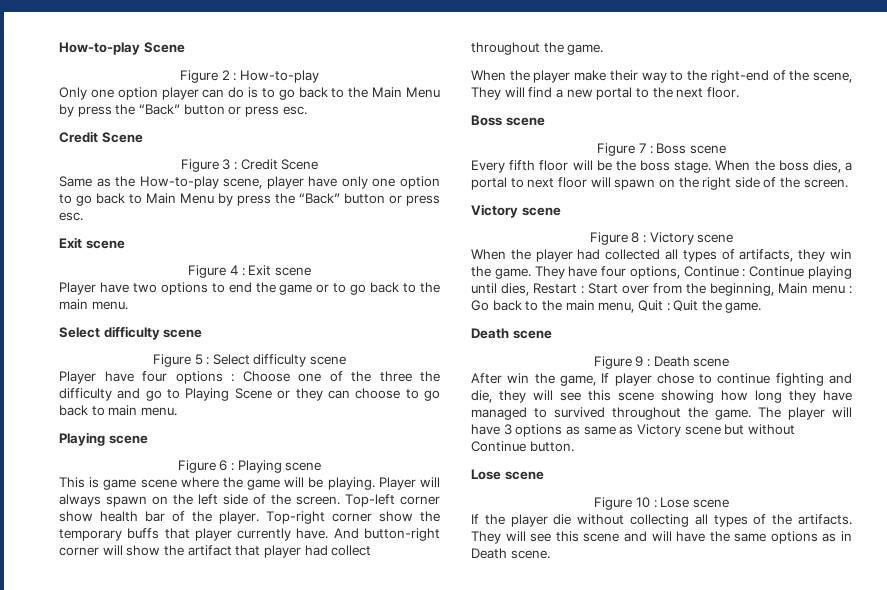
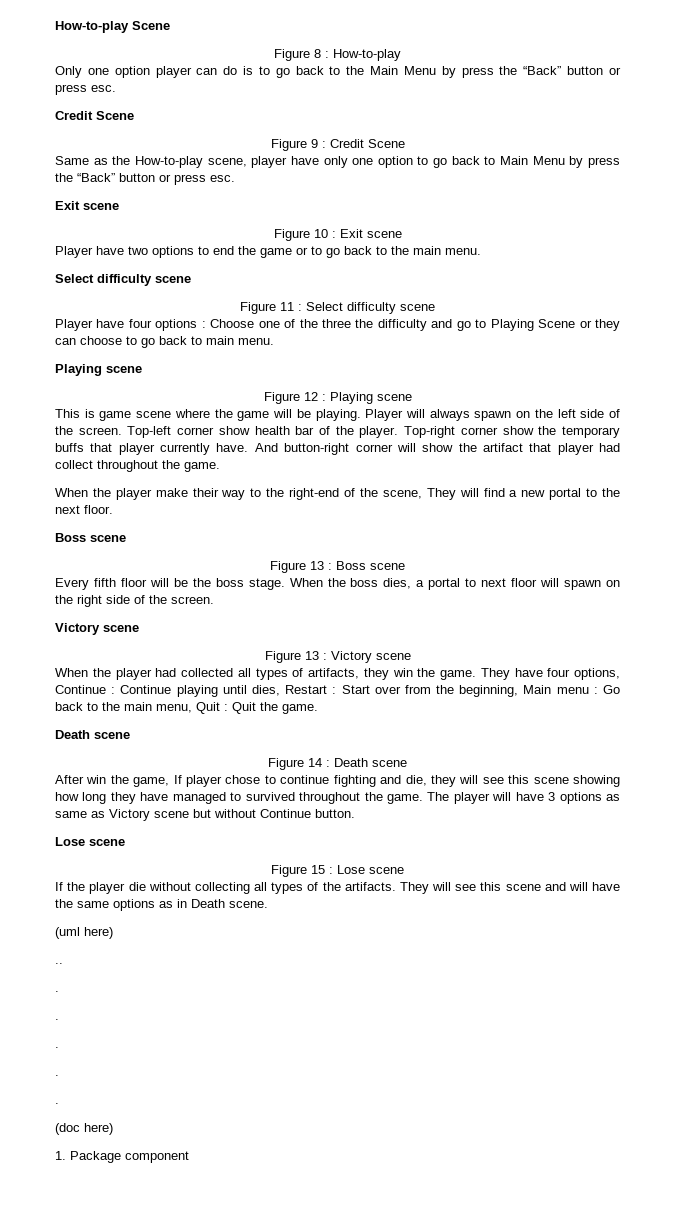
- Figure 2 : How-to-play
+ Figure 8 : How-to-play
- Figure 3 : Credit Scene
+ Figure 9 : Credit Scene
- Figure 4 : Exit scene
+ Figure 10 : Exit scene
- Figure 5 : Select difficulty scene
+ Figure 11 : Select difficulty scene
- Figure 6 : Playing scene
+ Figure 12 : Playing scene
- Figure 7 : Boss scene
+ Figure 13 : Boss scene
- Figure 8 : Victory scene
+ Figure 13 : Victory scene
- Figure 9 : Death scene
+ Figure 14 : Death scene
- Figure 10 : Lose scene
+ Figure 15 : Lose scene
+ (uml here)
+ ..
+ .
+ .
+ .
+ .
+ .
+ (doc here)
+ 1. Package component

